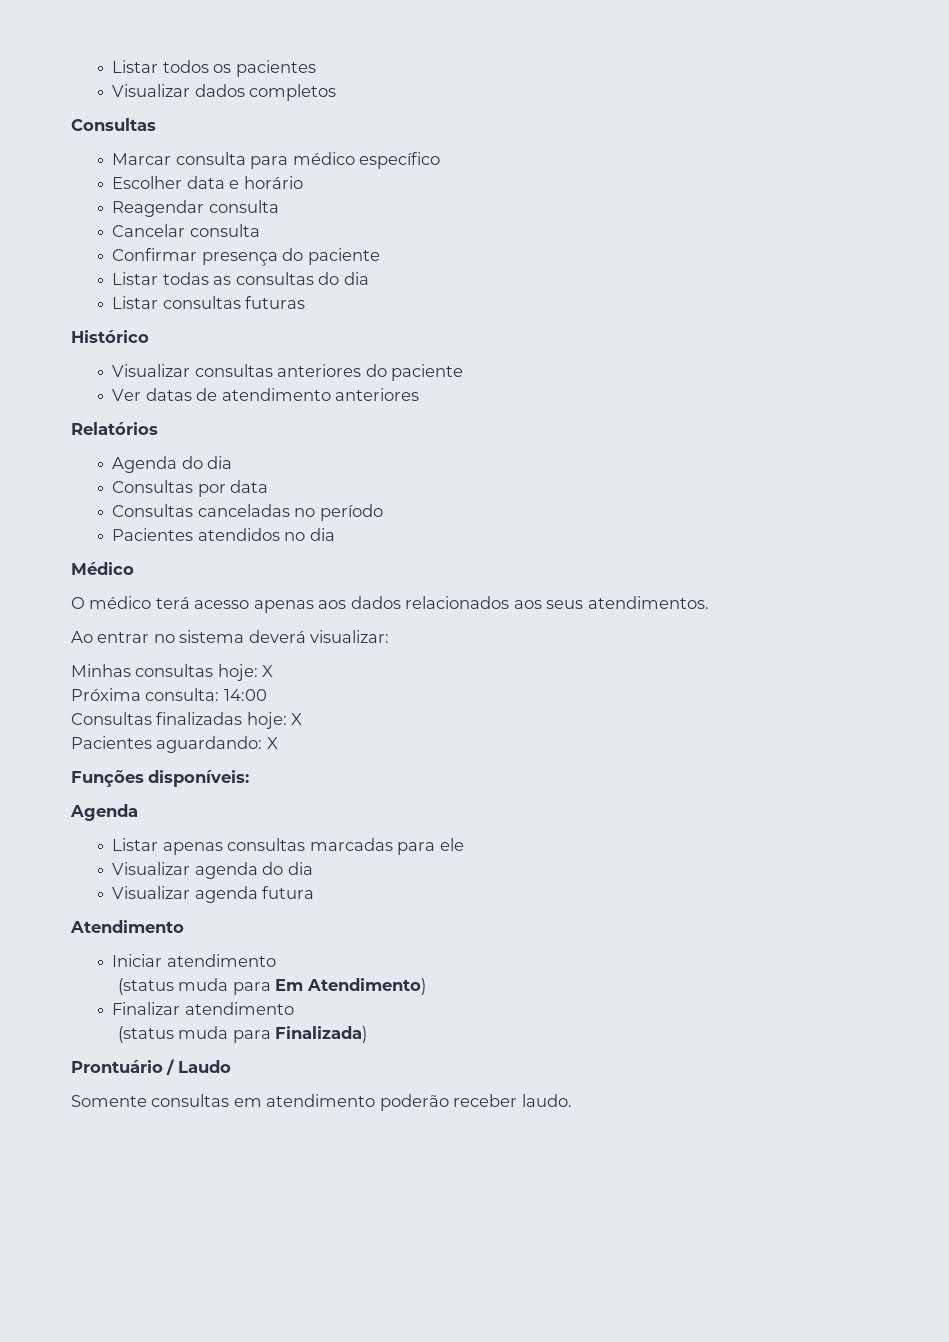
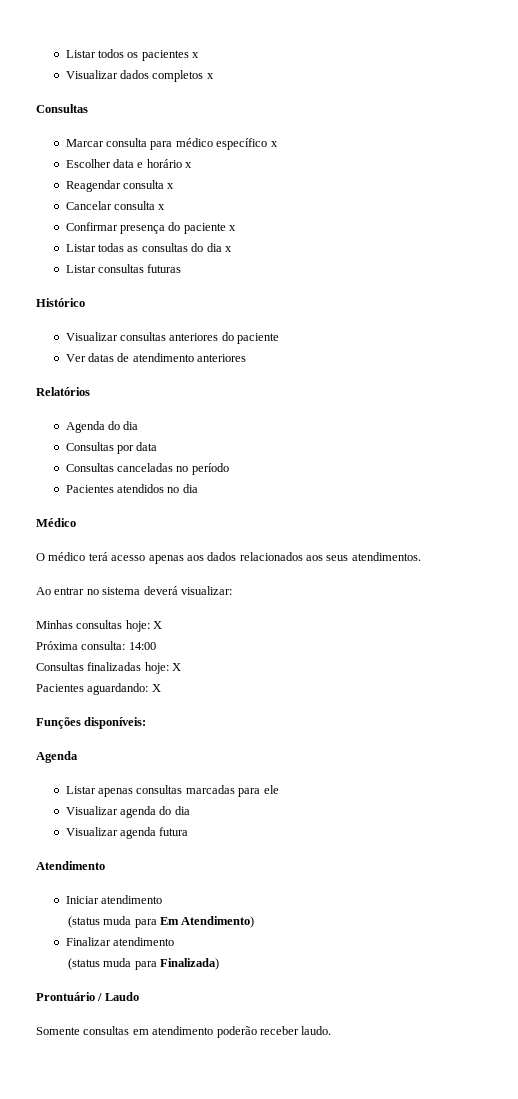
- Listar todos os pacientes
+ Listar todos os pacientes x
- Visualizar dados completos
+ Visualizar dados completos x
- Marcar consulta para médico específico
+ Marcar consulta para médico específico x
- Escolher data e horário
+ Escolher data e horário x
- Reagendar consulta
+ Reagendar consulta x
- Cancelar consulta
+ Cancelar consulta x
- Confirmar presença do paciente
+ Confirmar presença do paciente x
- Listar todas as consultas do dia
+ Listar todas as consultas do dia x

